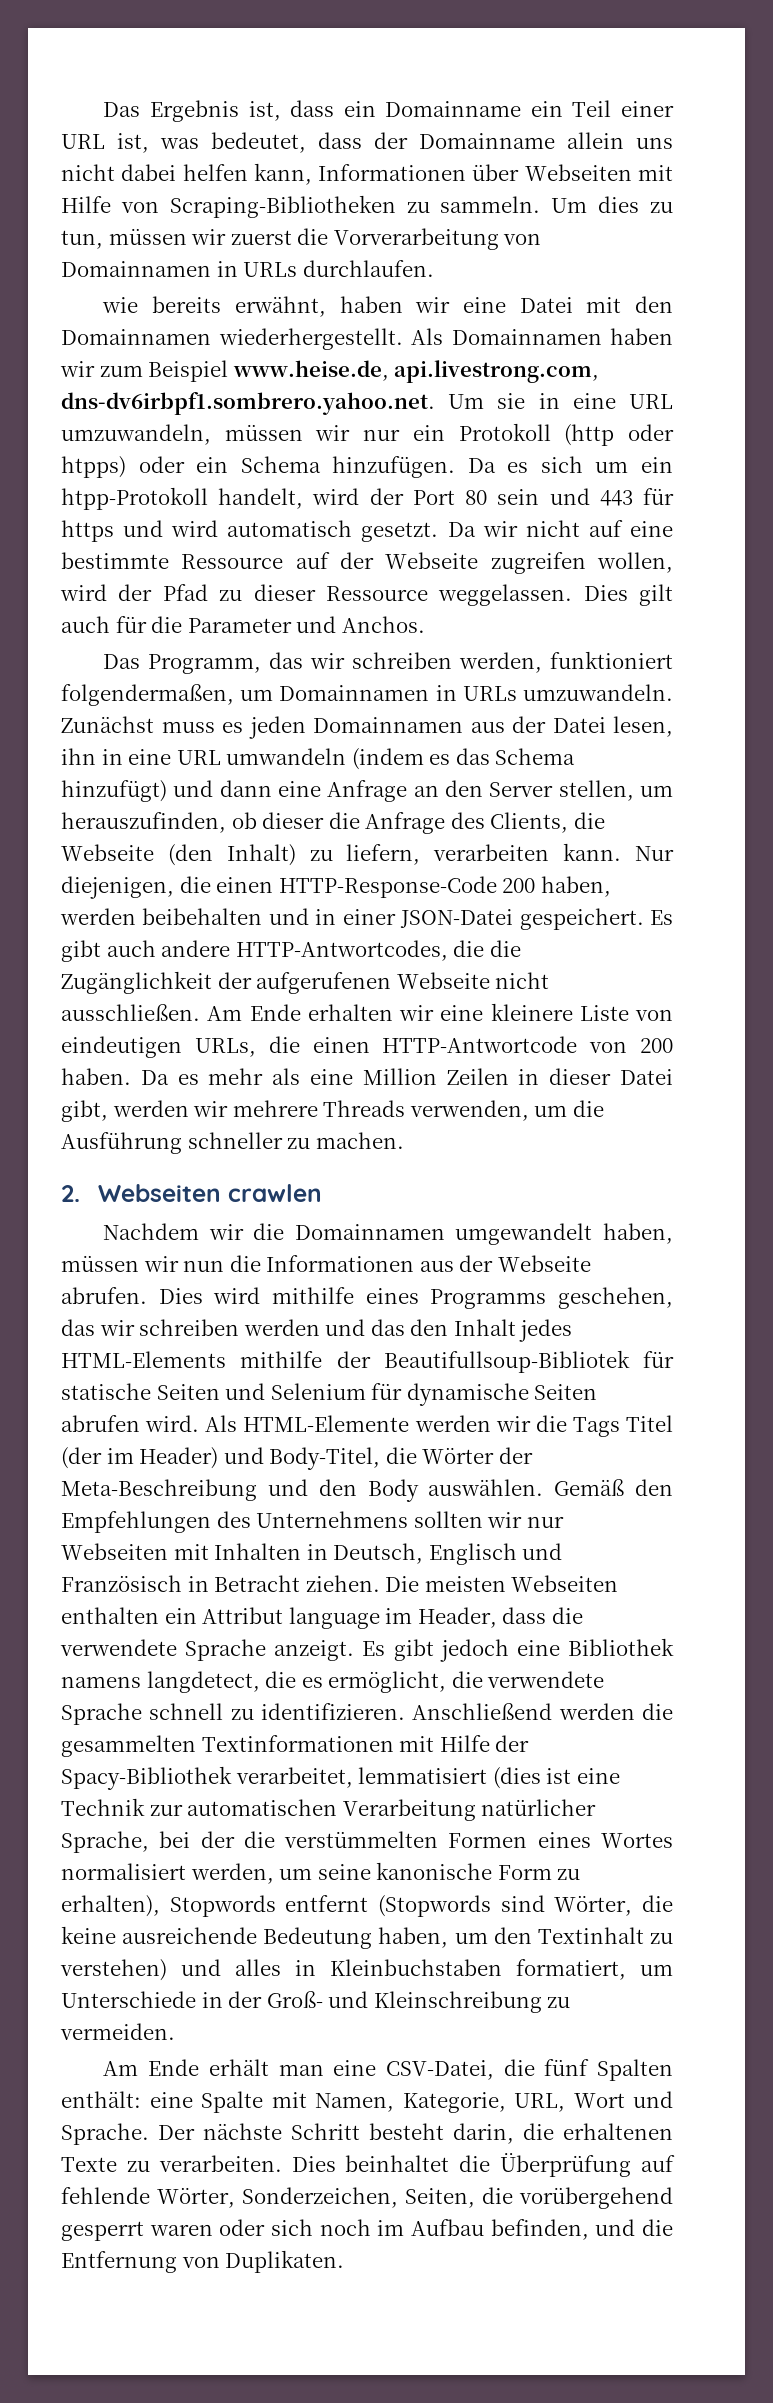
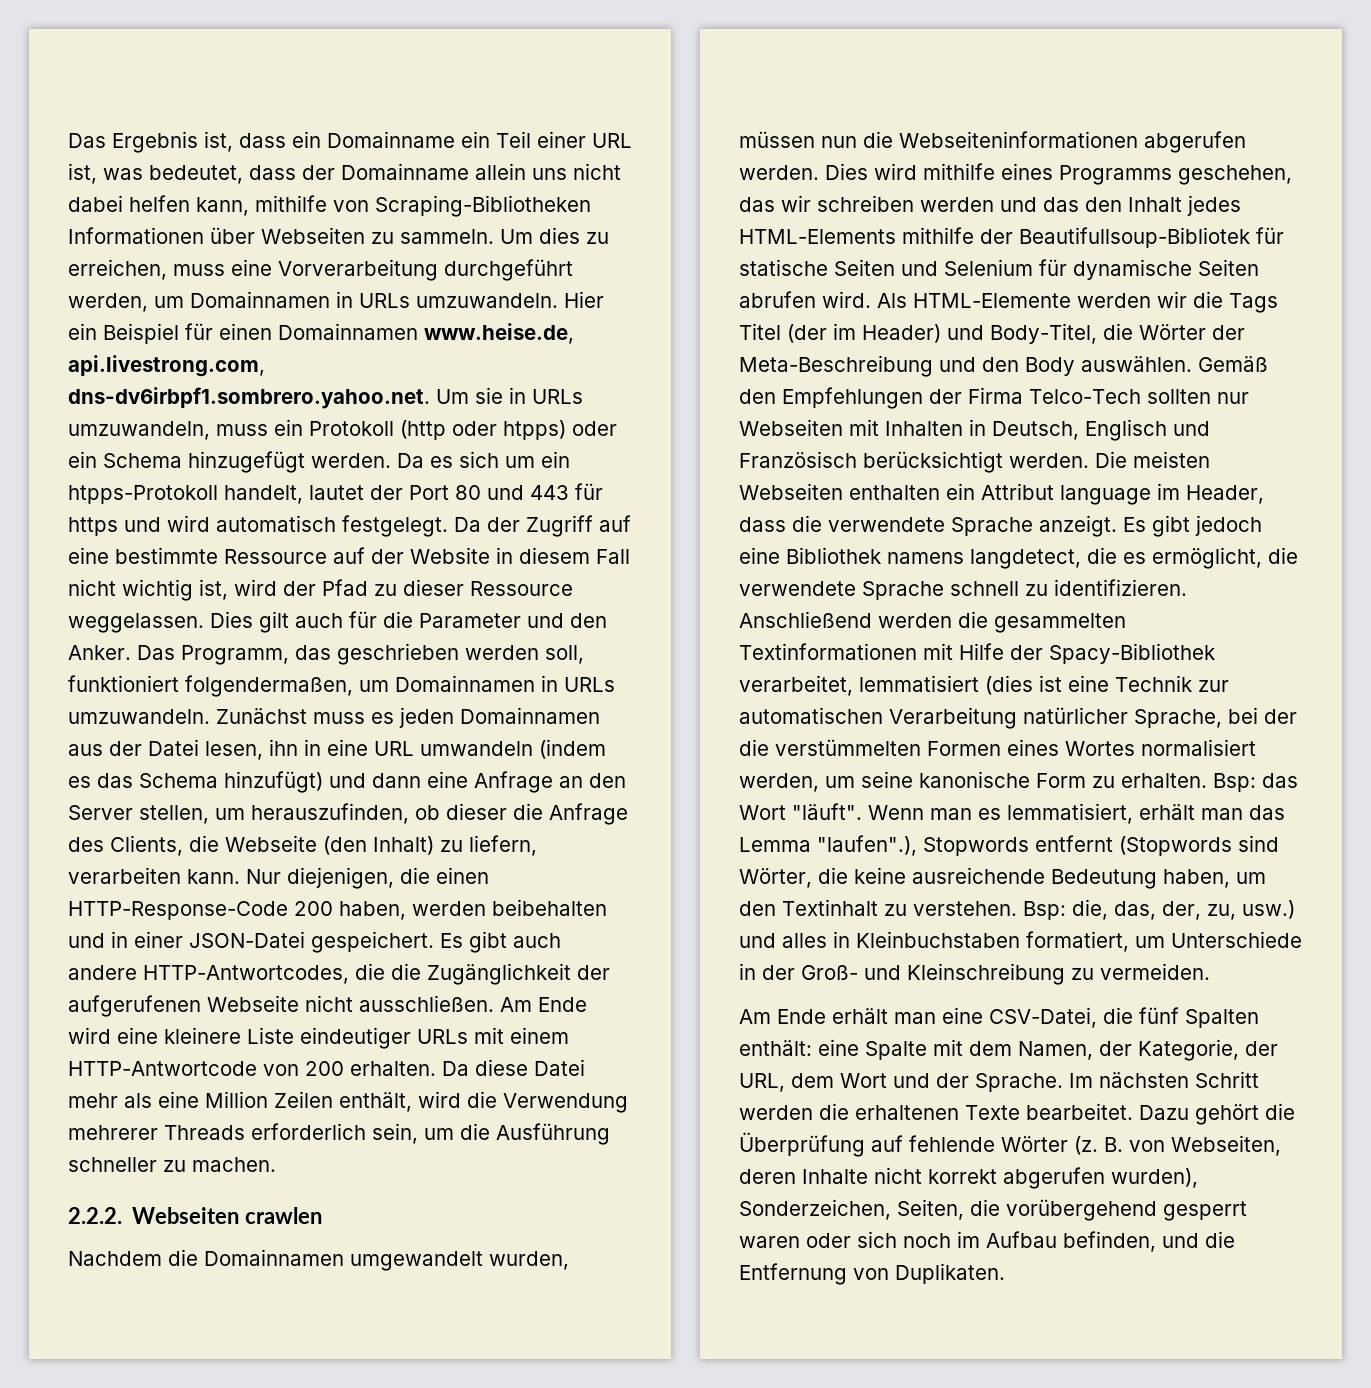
- Das Ergebnis ist, dass ein Domainname ein Teil einer URL ist, was bedeutet, dass der Domainname allein uns nicht dabei helfen kann, Informationen über Webseiten mit Hilfe von Scraping-Bibliotheken zu sammeln.
+ Das Ergebnis ist, dass ein Domainname ein Teil einer URL ist, was bedeutet, dass der Domainname allein uns nicht dabei helfen kann, mithilfe von Scraping-Bibliotheken Informationen über Webseiten zu sammeln.
- Um dies zu tun, müssen wir zuerst die Vorverarbeitung von Domainnamen in URLs durchlaufen.
- wie bereits erwähnt, haben wir eine Datei mit den Domainnamen wiederhergestellt. Als Domainnamen haben wir zum Beispiel www.heise.de, api.livestrong.com, dns-dv6irbpf1.sombrero.yahoo.net. Um sie in eine URL umzuwandeln, müssen wir nur ein Protokoll (http oder htpps) oder ein Schema hinzufügen.
+ Um dies zu erreichen, muss eine Vorverarbeitung durchgeführt werden, um Domainnamen in URLs umzuwandeln. Hier ein Beispiel für einen Domainnamen www.heise.de, api.livestrong.com, dns-dv6irbpf1.sombrero.yahoo.net. Um sie in URLs umzuwandeln, muss ein Protokoll (http oder htpps) oder ein Schema hinzugefügt werden.
- Da es sich um ein htpp-Protokoll handelt, wird der Port 80 sein und 443 für https und wird automatisch gesetzt. Da wir nicht auf eine bestimmte Ressource auf der Webseite zugreifen wollen, wird der Pfad zu dieser Ressource weggelassen.
+ Da es sich um ein htpps-Protokoll handelt, lautet der Port 80 und 443 für https und wird automatisch festgelegt. Da der Zugriff auf eine bestimmte Ressource auf der Website in diesem Fall nicht wichtig ist, wird der Pfad zu dieser Ressource weggelassen.
- Dies gilt auch für die Parameter und Anchos.
- Das Programm, das wir schreiben werden, funktioniert folgendermaßen, um Domainnamen in URLs umzuwandeln.
+ Dies gilt auch für die Parameter und den Anker. Das Programm, das geschrieben werden soll, funktioniert folgendermaßen, um Domainnamen in URLs umzuwandeln.
- Am Ende erhalten wir eine kleinere Liste von eindeutigen URLs, die einen HTTP-Antwortcode von 200 haben. Da es mehr als eine Million Zeilen in dieser Datei gibt, werden wir mehrere Threads verwenden, um die Ausführung schneller zu machen.
+ Am Ende wird eine kleinere Liste eindeutiger URLs mit einem HTTP-Antwortcode von 200 erhalten. Da diese Datei mehr als eine Million Zeilen enthält, wird die Verwendung mehrerer Threads erforderlich sein, um die Ausführung schneller zu machen.
- 2. Webseiten crawlen
+ 2.2.2. Webseiten crawlen
- Nachdem wir die Domainnamen umgewandelt haben, müssen wir nun die Informationen aus der Webseite abrufen.
+ Nachdem die Domainnamen umgewandelt wurden, müssen nun die Webseiteninformationen abgerufen werden.
- Gemäß den Empfehlungen des Unternehmens sollten wir nur Webseiten mit Inhalten in Deutsch, Englisch und Französisch in Betracht ziehen.
+ Gemäß den Empfehlungen der Firma Telco-Tech sollten nur Webseiten mit Inhalten in Deutsch, Englisch und Französisch berücksichtigt werden.
- Anschließend werden die gesammelten Textinformationen mit Hilfe der Spacy-Bibliothek verarbeitet, lemmatisiert (dies ist eine Technik zur automatischen Verarbeitung natürlicher Sprache, bei der die verstümmelten Formen eines Wortes normalisiert werden, um seine kanonische Form zu erhalten), Stopwords entfernt (Stopwords sind Wörter, die keine ausreichende Bedeutung haben, um den Textinhalt zu verstehen) und alles in Kleinbuchstaben formatiert, um Unterschiede in der Groß- und Kleinschreibung zu vermeiden.
+ Anschließend werden die gesammelten Textinformationen mit Hilfe der Spacy-Bibliothek verarbeitet, lemmatisiert (dies ist eine Technik zur automatischen Verarbeitung natürlicher Sprache, bei der die verstümmelten Formen eines Wortes normalisiert werden, um seine kanonische Form zu erhalten. Bsp: das Wort "läuft". Wenn man es lemmatisiert, erhält man das Lemma "laufen".), Stopwords entfernt (Stopwords sind Wörter, die keine ausreichende Bedeutung haben, um den Textinhalt zu verstehen. Bsp: die, das, der, zu, usw.) und alles in Kleinbuchstaben formatiert, um Unterschiede in der Groß- und Kleinschreibung zu vermeiden.
- Am Ende erhält man eine CSV-Datei, die fünf Spalten enthält: eine Spalte mit Namen, Kategorie, URL, Wort und Sprache. Der nächste Schritt besteht darin, die erhaltenen Texte zu verarbeiten. Dies beinhaltet die Überprüfung auf fehlende Wörter, Sonderzeichen, Seiten, die vorübergehend gesperrt waren oder sich noch im Aufbau befinden, und die Entfernung von Duplikaten.
+ Am Ende erhält man eine CSV-Datei, die fünf Spalten enthält: eine Spalte mit dem Namen, der Kategorie, der URL, dem Wort und der Sprache. Im nächsten Schritt werden die erhaltenen Texte bearbeitet. Dazu gehört die Überprüfung auf fehlende Wörter (z. B. von Webseiten, deren Inhalte nicht korrekt abgerufen wurden), Sonderzeichen, Seiten, die vorübergehend gesperrt waren oder sich noch im Aufbau befinden, und die Entfernung von Duplikaten.

